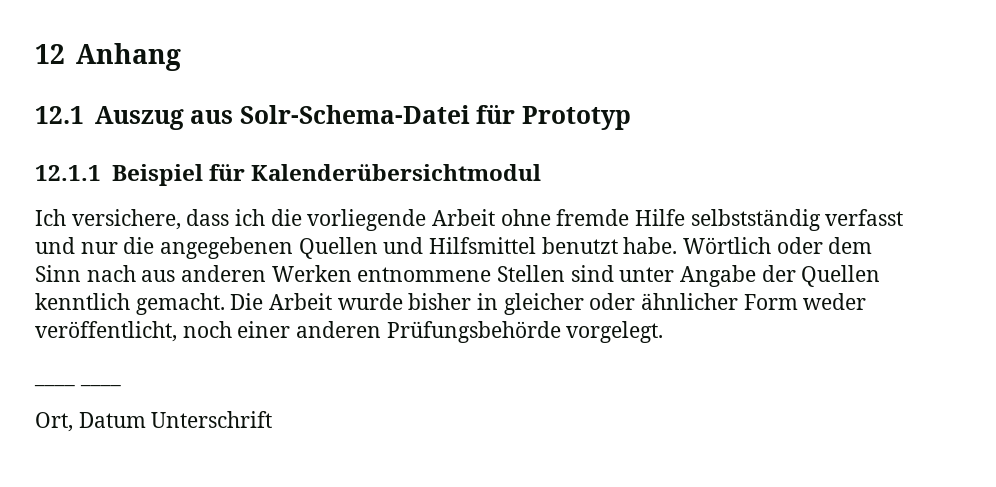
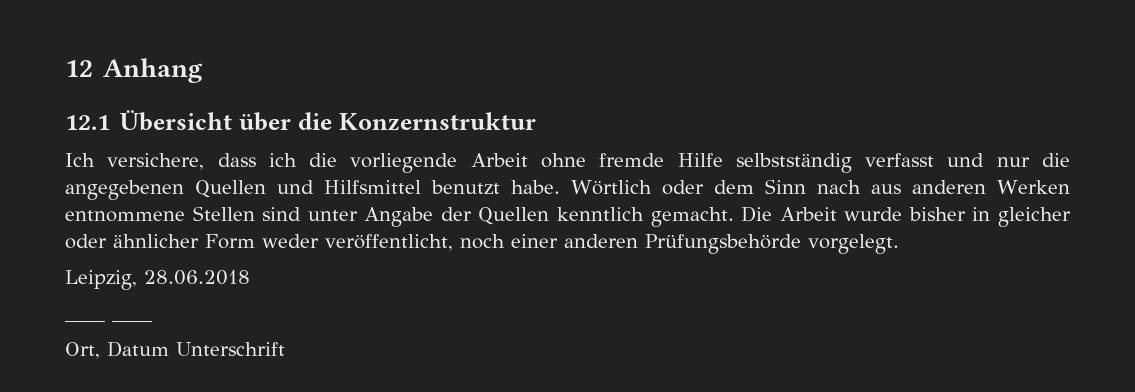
- 12.1 Auszug aus Solr-Schema-Datei für Prototyp
- 12.1.1 Beispiel für Kalenderübersichtmodul
+ 12.1 Übersicht über die Konzernstruktur
+ Leipzig, 28.06.2018

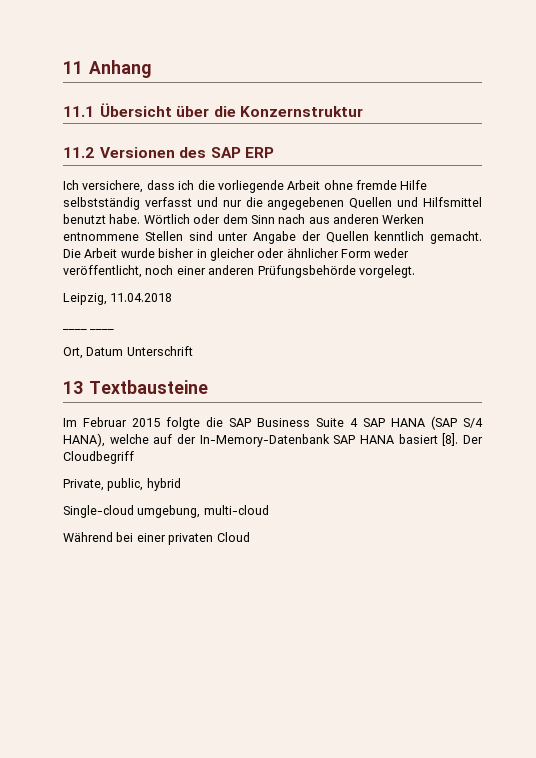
- 12 Anhang
+ 11 Anhang
- 12.1 Übersicht über die Konzernstruktur
+ 11.1 Übersicht über die Konzernstruktur
+ 11.2 Versionen des SAP ERP
- Leipzig, 28.06.2018
+ Leipzig, 11.04.2018
+ 13 Textbausteine
+ Im Februar 2015 folgte die SAP Business Suite 4 SAP HANA (SAP S/4 HANA), welche auf der In-Memory-Datenbank SAP HANA basiert [8]. Der Cloudbegriff
+ Private, public, hybrid
+ Single-cloud umgebung, multi-cloud
+ Während bei einer privaten Cloud

